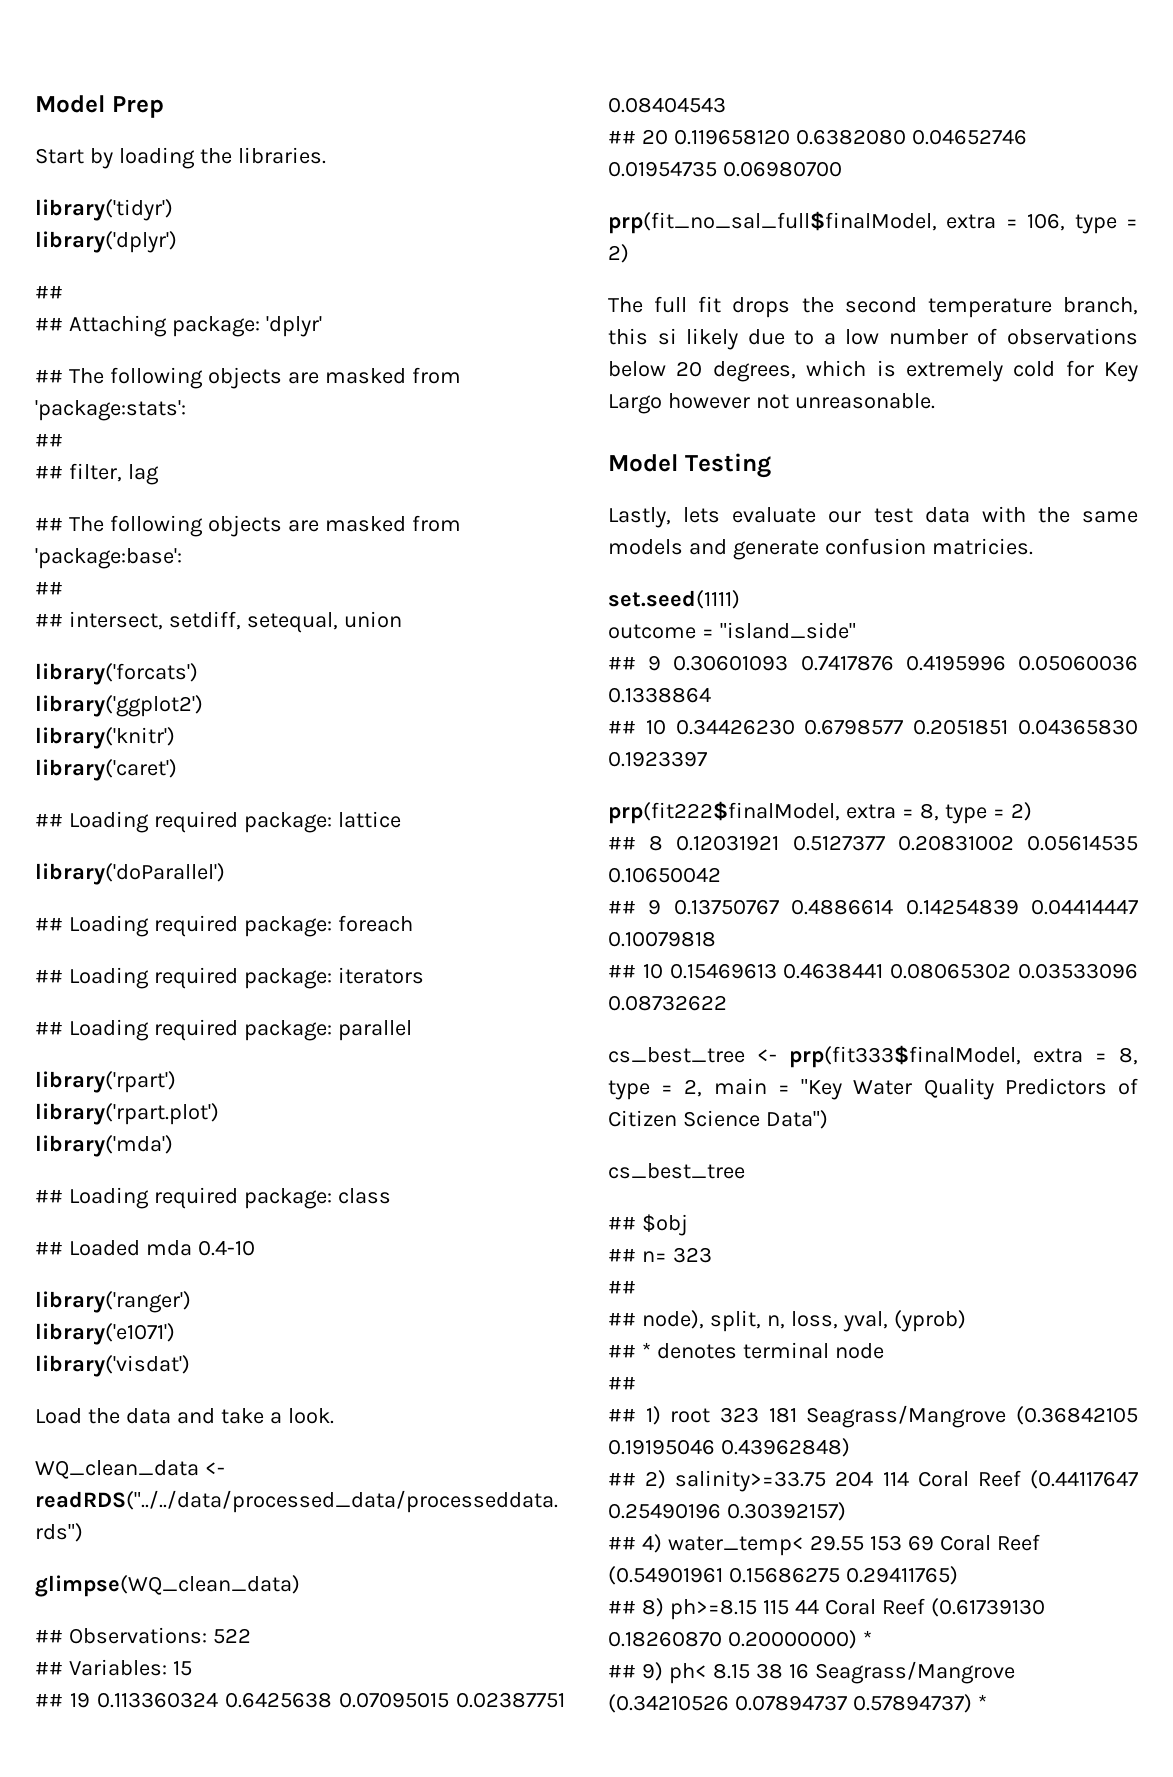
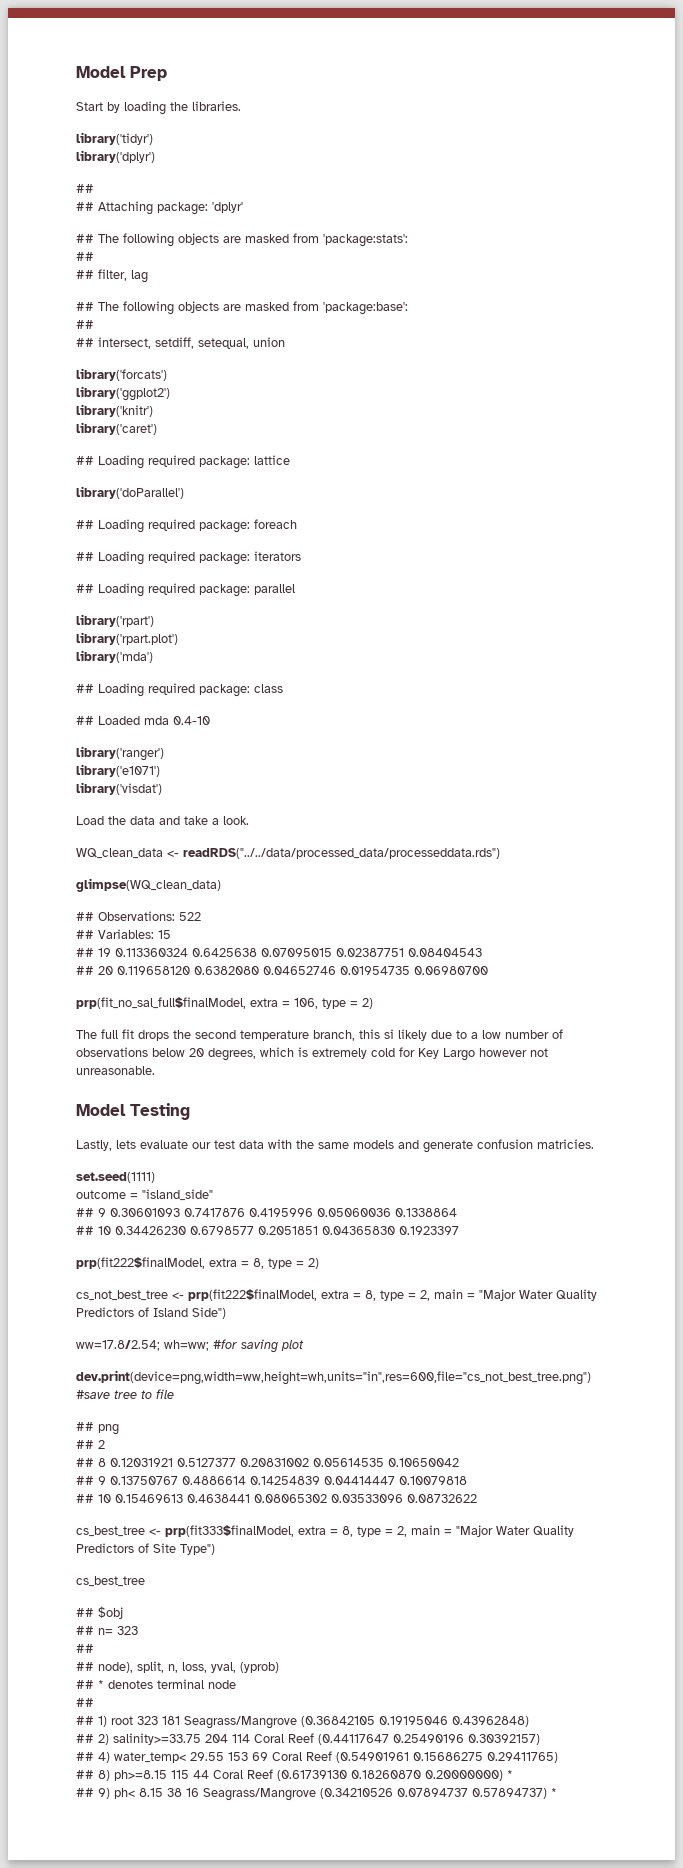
+ cs_not_best_tree <- prp(fit222$finalModel, extra = 8, type = 2, main = "Major Water Quality Predictors of Island Side")
+ ww=17.8/2.54; wh=ww; #for saving plot
+ dev.print(device=png,width=ww,height=wh,units="in",res=600,file="cs_not_best_tree.png") #save tree to file
+ ## png
+ ## 2
- cs_best_tree <- prp(fit333$finalModel, extra = 8, type = 2, main = "Key Water Quality Predictors of Citizen Science Data")
+ cs_best_tree <- prp(fit333$finalModel, extra = 8, type = 2, main = "Major Water Quality Predictors of Site Type")

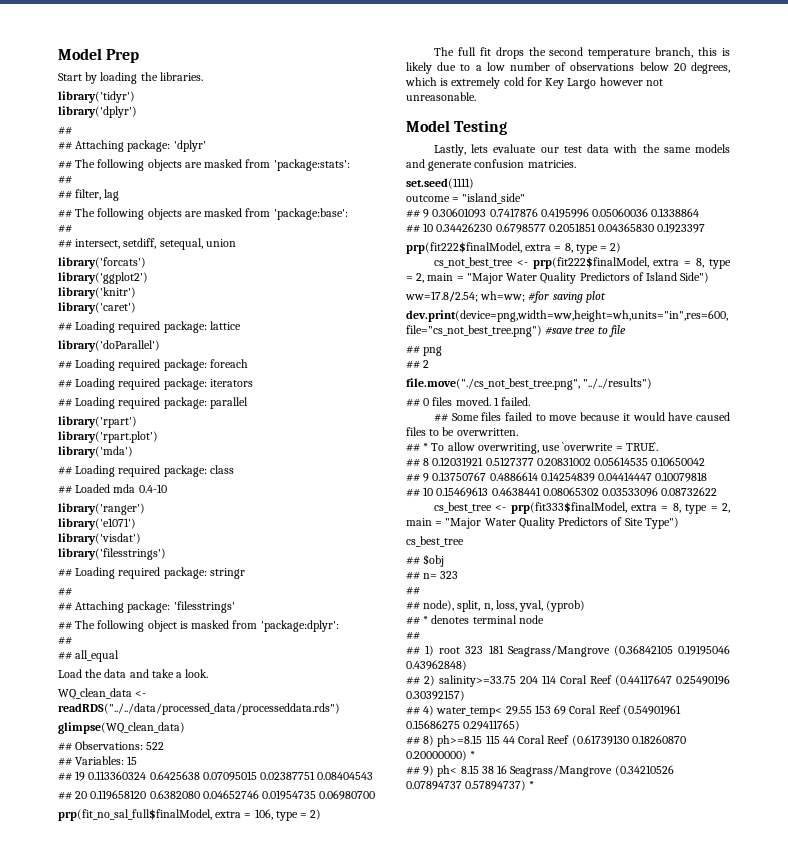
+ library('filesstrings')
+ ## Loading required package: stringr
+ ##
+ ## Attaching package: 'filesstrings'
+ ## The following object is masked from 'package:dplyr':
+ ##
+ ## all_equal
- The full fit drops the second temperature branch, this si likely due to a low number of observations below 20 degrees, which is extremely cold for Key Largo however not unreasonable.
+ The full fit drops the second temperature branch, this is likely due to a low number of observations below 20 degrees, which is extremely cold for Key Largo however not unreasonable.
+ file.move("./cs_not_best_tree.png", "../../results")
+ ## 0 files moved. 1 failed.
+ ## Some files failed to move because it would have caused files to be overwritten.
+ ## * To allow overwriting, use `overwrite = TRUE`.

